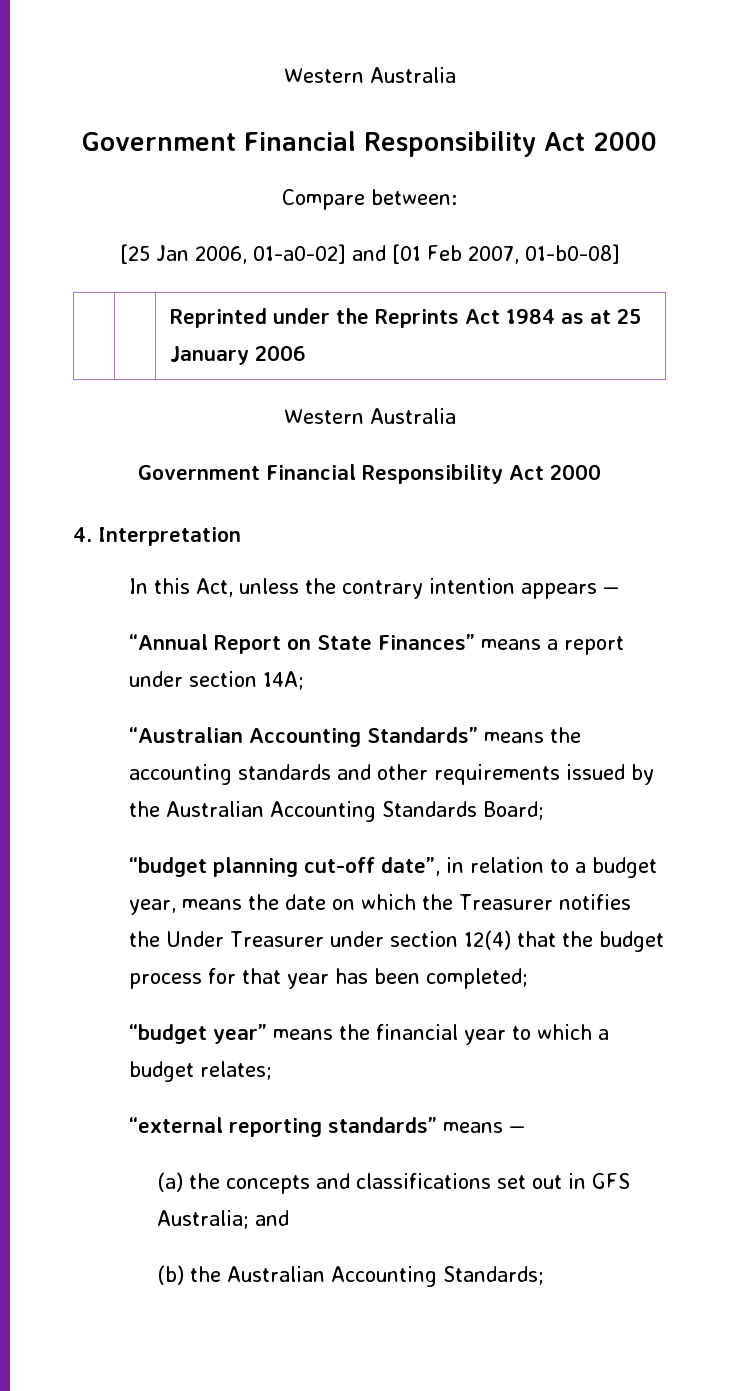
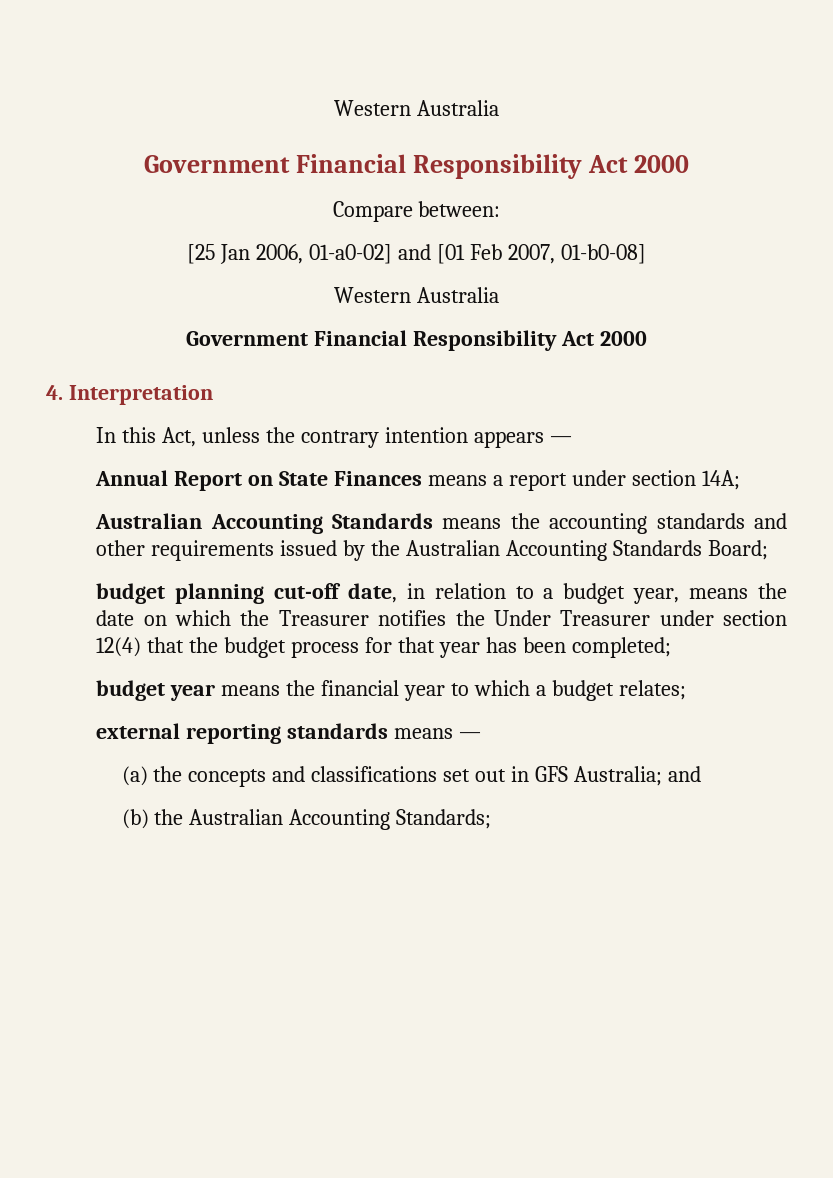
- | | Reprinted under the Reprints Act 1984 as at 25 January 2006
- “Annual Report on State Finances” means a report under section 14A;
+ Annual Report on State Finances means a report under section 14A;
- “Australian Accounting Standards” means the accounting standards and other requirements issued by the Australian Accounting Standards Board;
+ Australian Accounting Standards means the accounting standards and other requirements issued by the Australian Accounting Standards Board;
- “budget planning cut-off date”, in relation to a budget year, means the date on which the Treasurer notifies the Under Treasurer under section 12(4) that the budget process for that year has been completed;
+ budget planning cut-off date, in relation to a budget year, means the date on which the Treasurer notifies the Under Treasurer under section 12(4) that the budget process for that year has been completed;
- “budget year” means the financial year to which a budget relates;
+ budget year means the financial year to which a budget relates;
- “external reporting standards” means —
+ external reporting standards means —

